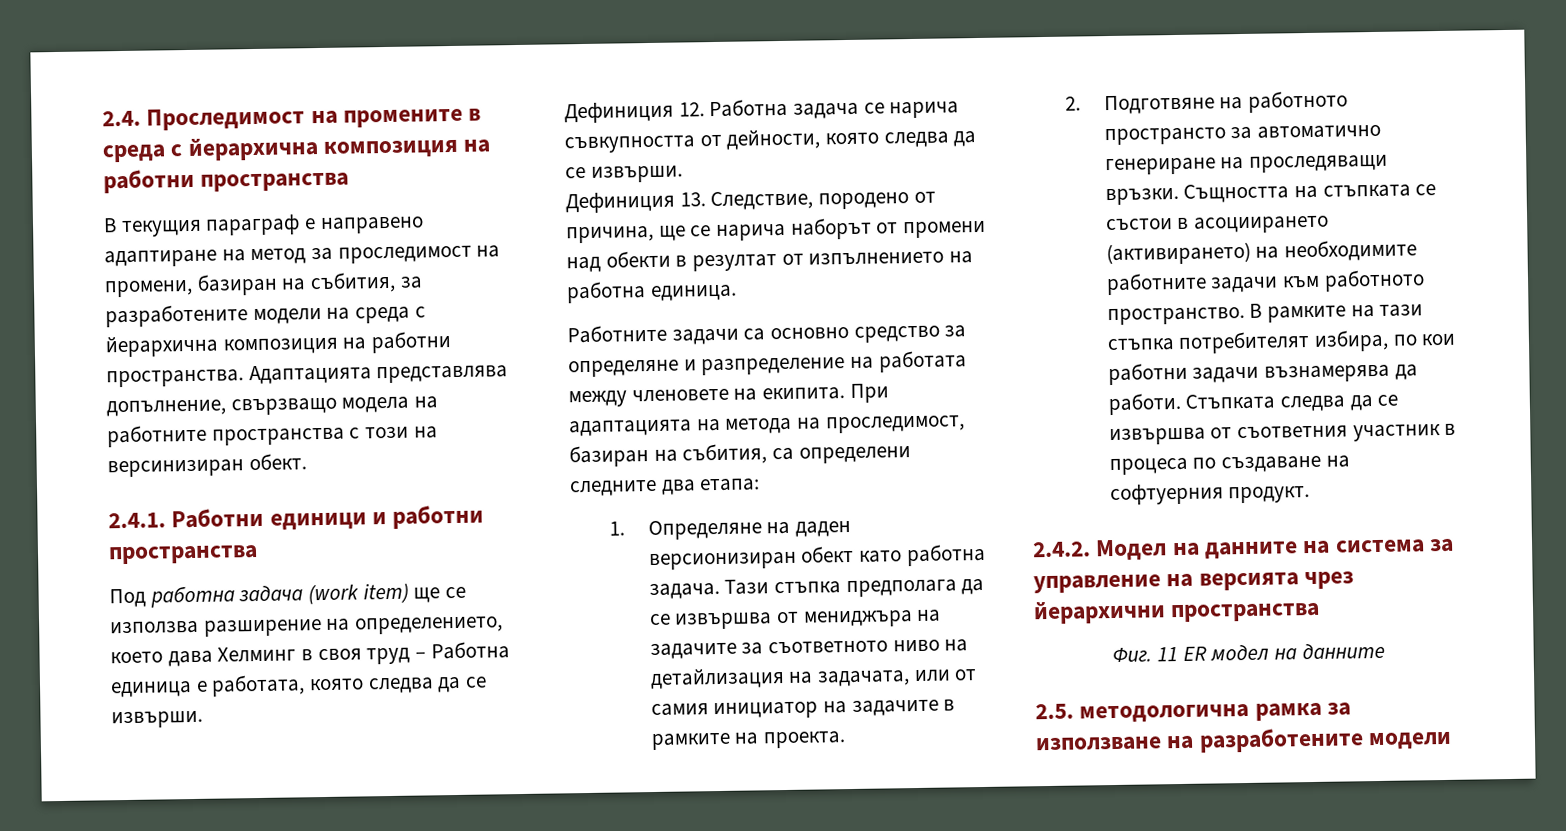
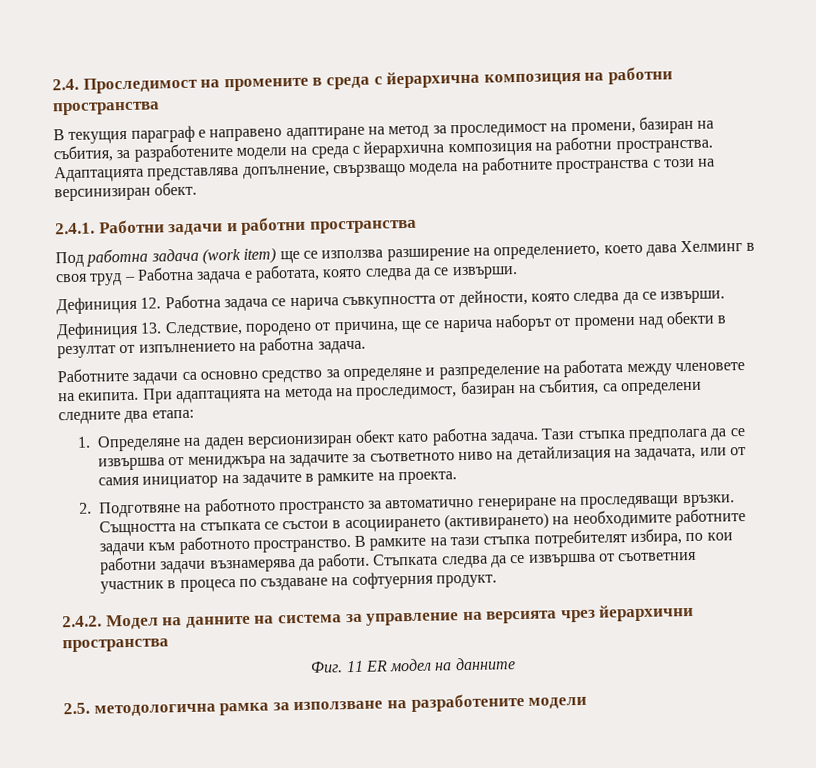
- 2.4.1. Работни единици и работни пространства
+ 2.4.1. Работни задачи и работни пространства
- Под работна задача (work item) ще се използва разширение на определението, което дава Хелминг в своя труд – Работна единица е работата, която следва да се извърши.
+ Под работна задача (work item) ще се използва разширение на определението, което дава Хелминг в своя труд – Работна задача е работата, която следва да се извърши.
- Дефиниция 13. Следствие, породено от причина, ще се нарича наборът от промени над обекти в резултат от изпълнението на работна единица.
+ Дефиниция 13. Следствие, породено от причина, ще се нарича наборът от промени над обекти в резултат от изпълнението на работна задача.

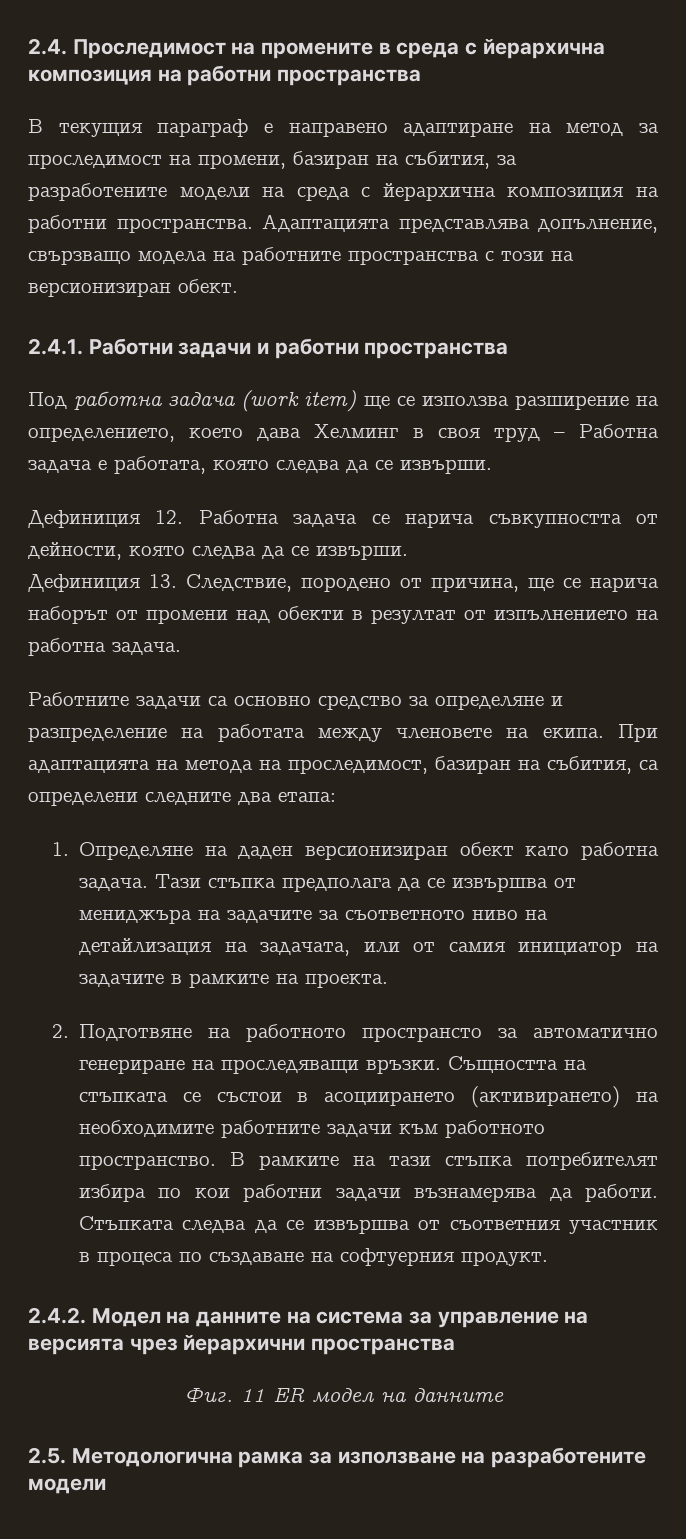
- Адаптацията представлява допълнение, свързващо модела на работните пространства с този на версинизиран обект.
+ Адаптацията представлява допълнение, свързващо модела на работните пространства с този на версионизиран обект.
- Работните задачи са основно средство за определяне и разпределение на работата между членовете на екипита.
+ Работните задачи са основно средство за определяне и разпределение на работата между членовете на екипа.
- В рамките на тази стъпка потребителят избира, по кои работни задачи възнамерява да работи.
+ В рамките на тази стъпка потребителят избира по кои работни задачи възнамерява да работи.
- 2.5. методологична рамка за използване на разработените модели
+ 2.5. Методологична рамка за използване на разработените модели

